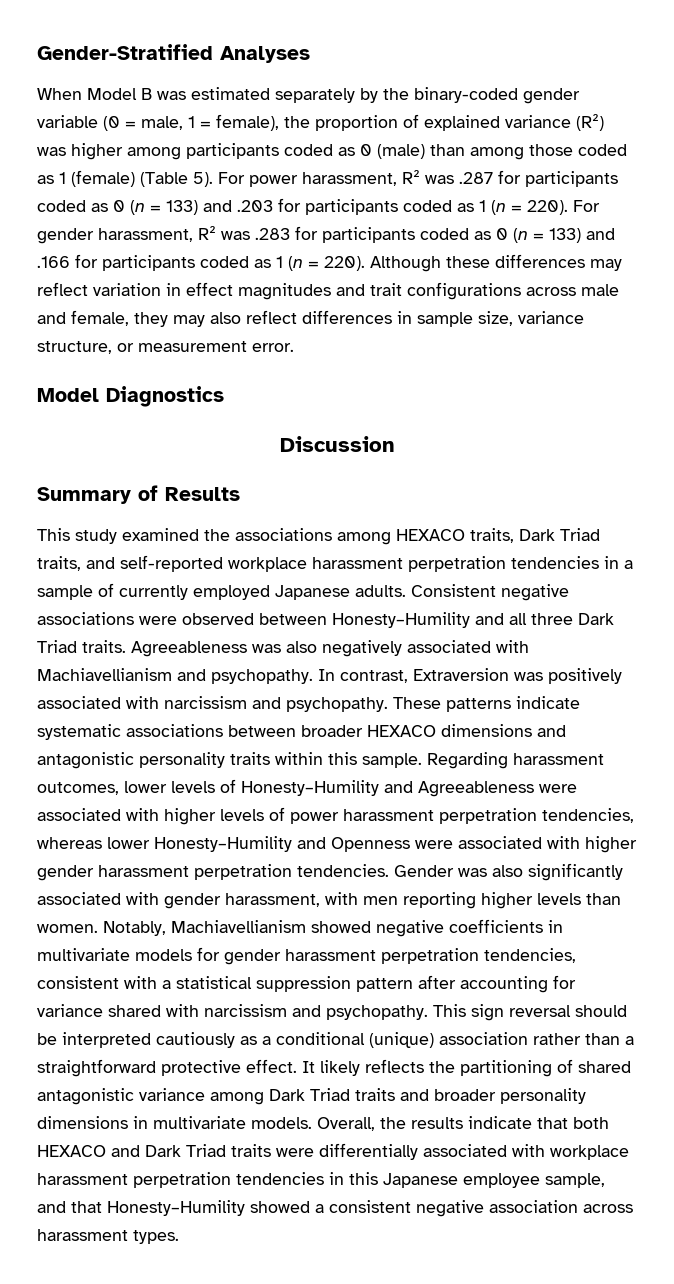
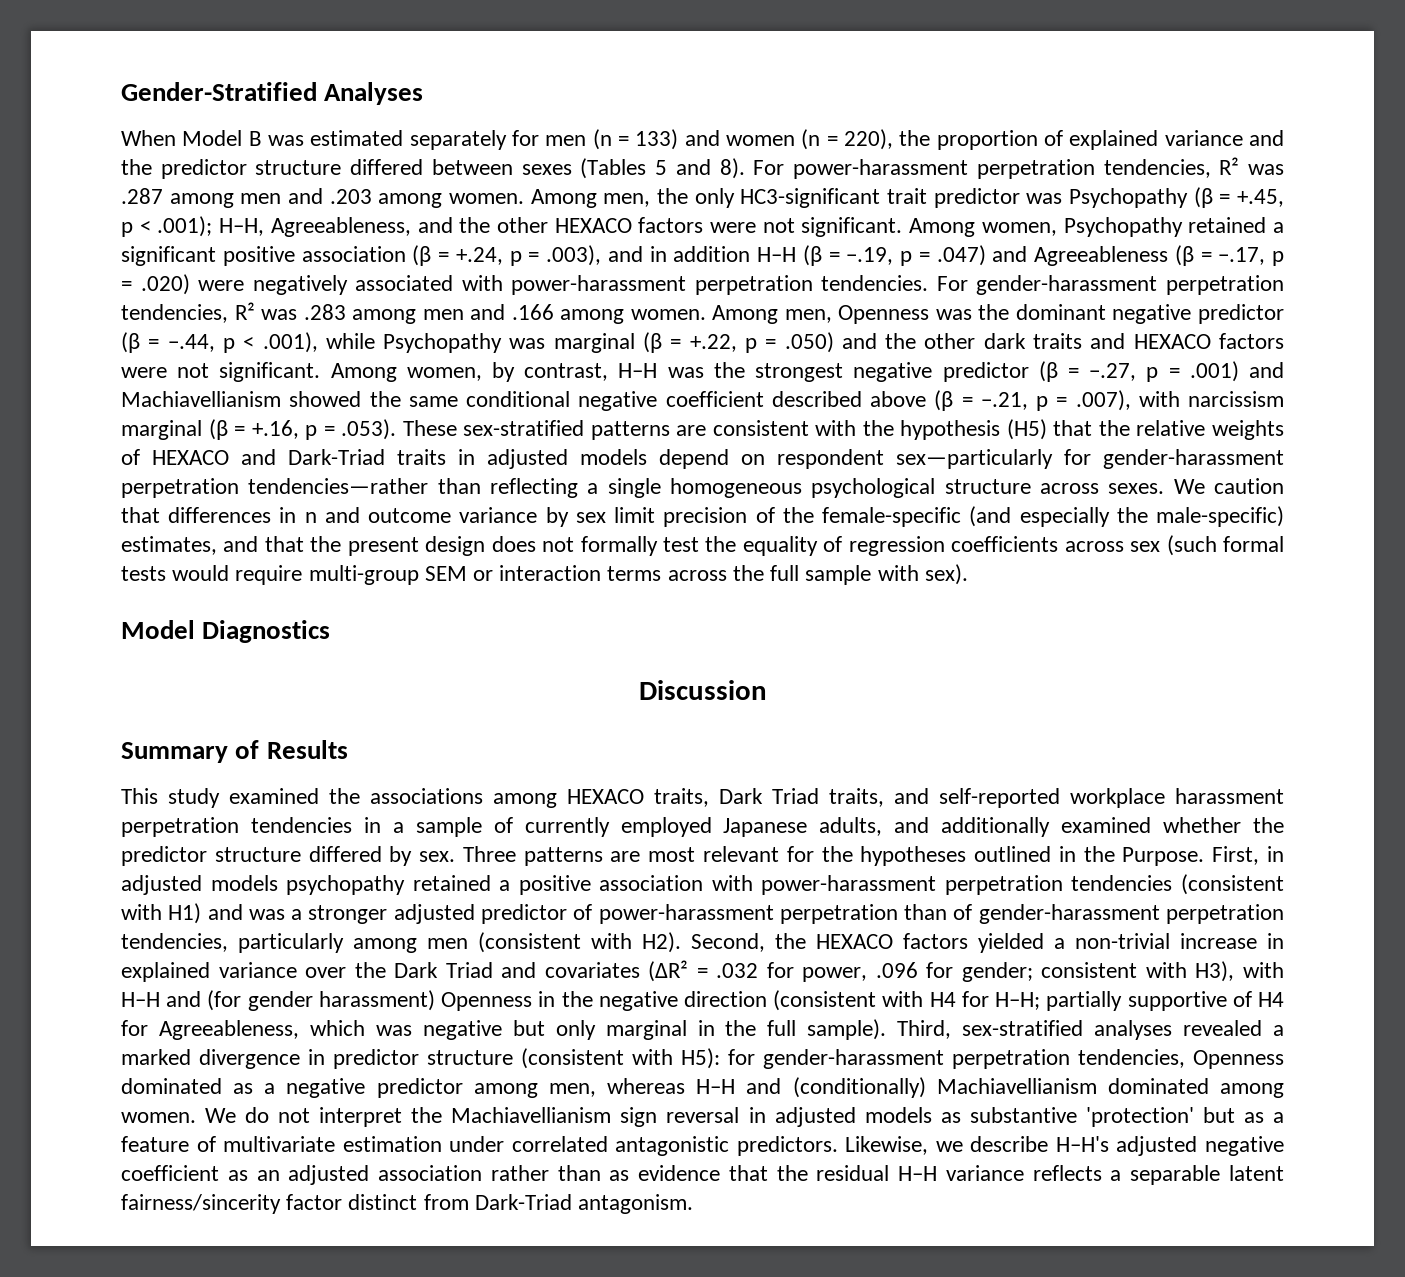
- When Model B was estimated separately by the binary-coded gender variable (0 = male, 1 = female), the proportion of explained variance (R²) was higher among participants coded as 0 (male) than among those coded as 1 (female) (Table 5). For power harassment, R² was .287 for participants coded as 0 (n = 133) and .203 for participants coded as 1 (n = 220). For gender harassment, R² was .283 for participants coded as 0 (n = 133) and .166 for participants coded as 1 (n = 220). Although these differences may reflect variation in effect magnitudes and trait configurations across male and female, they may also reflect differences in sample size, variance structure, or measurement error.
+ When Model B was estimated separately for men (n = 133) and women (n = 220), the proportion of explained variance and the predictor structure differed between sexes (Tables 5 and 8). For power-harassment perpetration tendencies, R² was .287 among men and .203 among women. Among men, the only HC3-significant trait predictor was Psychopathy (β = +.45, p < .001); H–H, Agreeableness, and the other HEXACO factors were not significant. Among women, Psychopathy retained a significant positive association (β = +.24, p = .003), and in addition H–H (β = −.19, p = .047) and Agreeableness (β = −.17, p = .020) were negatively associated with power-harassment perpetration tendencies. For gender-harassment perpetration tendencies, R² was .283 among men and .166 among women. Among men, Openness was the dominant negative predictor (β = −.44, p < .001), while Psychopathy was marginal (β = +.22, p = .050) and the other dark traits and HEXACO factors were not significant. Among women, by contrast, H–H was the strongest negative predictor (β = −.27, p = .001) and Machiavellianism showed the same conditional negative coefficient described above (β = −.21, p = .007), with narcissism marginal (β = +.16, p = .053). These sex-stratified patterns are consistent with the hypothesis (H5) that the relative weights of HEXACO and Dark-Triad traits in adjusted models depend on respondent sex—particularly for gender-harassment perpetration tendencies—rather than reflecting a single homogeneous psychological structure across sexes. We caution that differences in n and outcome variance by sex limit precision of the female-specific (and especially the male-specific) estimates, and that the present design does not formally test the equality of regression coefficients across sex (such formal tests would require multi-group SEM or interaction terms across the full sample with sex).
- This study examined the associations among HEXACO traits, Dark Triad traits, and self-reported workplace harassment perpetration tendencies in a sample of currently employed Japanese adults. Consistent negative associations were observed between Honesty–Humility and all three Dark Triad traits. Agreeableness was also negatively associated with Machiavellianism and psychopathy. In contrast, Extraversion was positively associated with narcissism and psychopathy. These patterns indicate systematic associations between broader HEXACO dimensions and antagonistic personality traits within this sample. Regarding harassment outcomes, lower levels of Honesty–Humility and Agreeableness were associated with higher levels of power harassment perpetration tendencies, whereas lower Honesty–Humility and Openness were associated with higher gender harassment perpetration tendencies. Gender was also significantly associated with gender harassment, with men reporting higher levels than women. Notably, Machiavellianism showed negative coefficients in multivariate models for gender harassment perpetration tendencies, consistent with a statistical suppression pattern after accounting for variance shared with narcissism and psychopathy. This sign reversal should be interpreted cautiously as a conditional (unique) association rather than a straightforward protective effect. It likely reflects the partitioning of shared antagonistic variance among Dark Triad traits and broader personality dimensions in multivariate models. Overall, the results indicate that both HEXACO and Dark Triad traits were differentially associated with workplace harassment perpetration tendencies in this Japanese employee sample, and that Honesty–Humility showed a consistent negative association across harassment types.
+ This study examined the associations among HEXACO traits, Dark Triad traits, and self-reported workplace harassment perpetration tendencies in a sample of currently employed Japanese adults, and additionally examined whether the predictor structure differed by sex. Three patterns are most relevant for the hypotheses outlined in the Purpose. First, in adjusted models psychopathy retained a positive association with power-harassment perpetration tendencies (consistent with H1) and was a stronger adjusted predictor of power-harassment perpetration than of gender-harassment perpetration tendencies, particularly among men (consistent with H2). Second, the HEXACO factors yielded a non-trivial increase in explained variance over the Dark Triad and covariates (ΔR² = .032 for power, .096 for gender; consistent with H3), with H–H and (for gender harassment) Openness in the negative direction (consistent with H4 for H–H; partially supportive of H4 for Agreeableness, which was negative but only marginal in the full sample). Third, sex-stratified analyses revealed a marked divergence in predictor structure (consistent with H5): for gender-harassment perpetration tendencies, Openness dominated as a negative predictor among men, whereas H–H and (conditionally) Machiavellianism dominated among women. We do not interpret the Machiavellianism sign reversal in adjusted models as substantive 'protection' but as a feature of multivariate estimation under correlated antagonistic predictors. Likewise, we describe H–H's adjusted negative coefficient as an adjusted association rather than as evidence that the residual H–H variance reflects a separable latent fairness/sincerity factor distinct from Dark-Triad antagonism.

